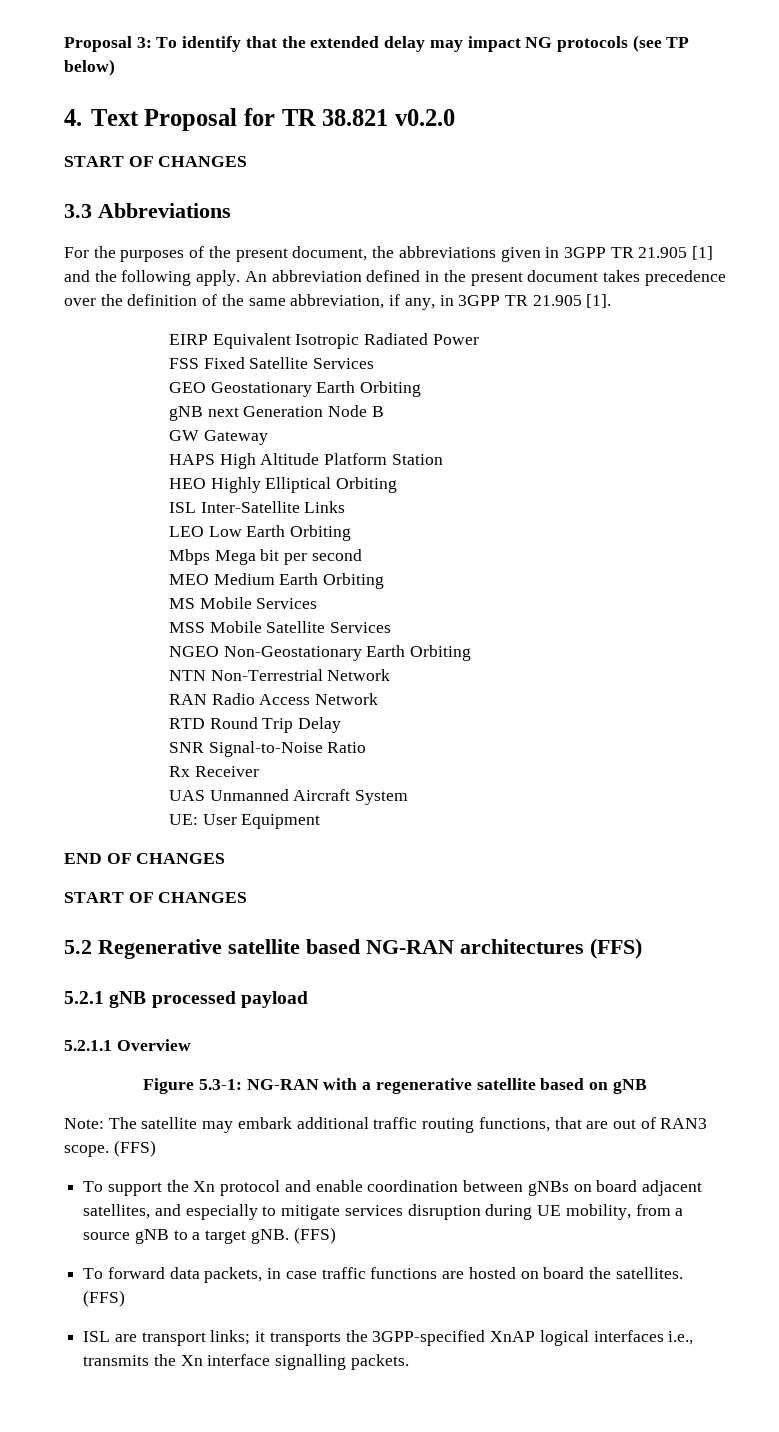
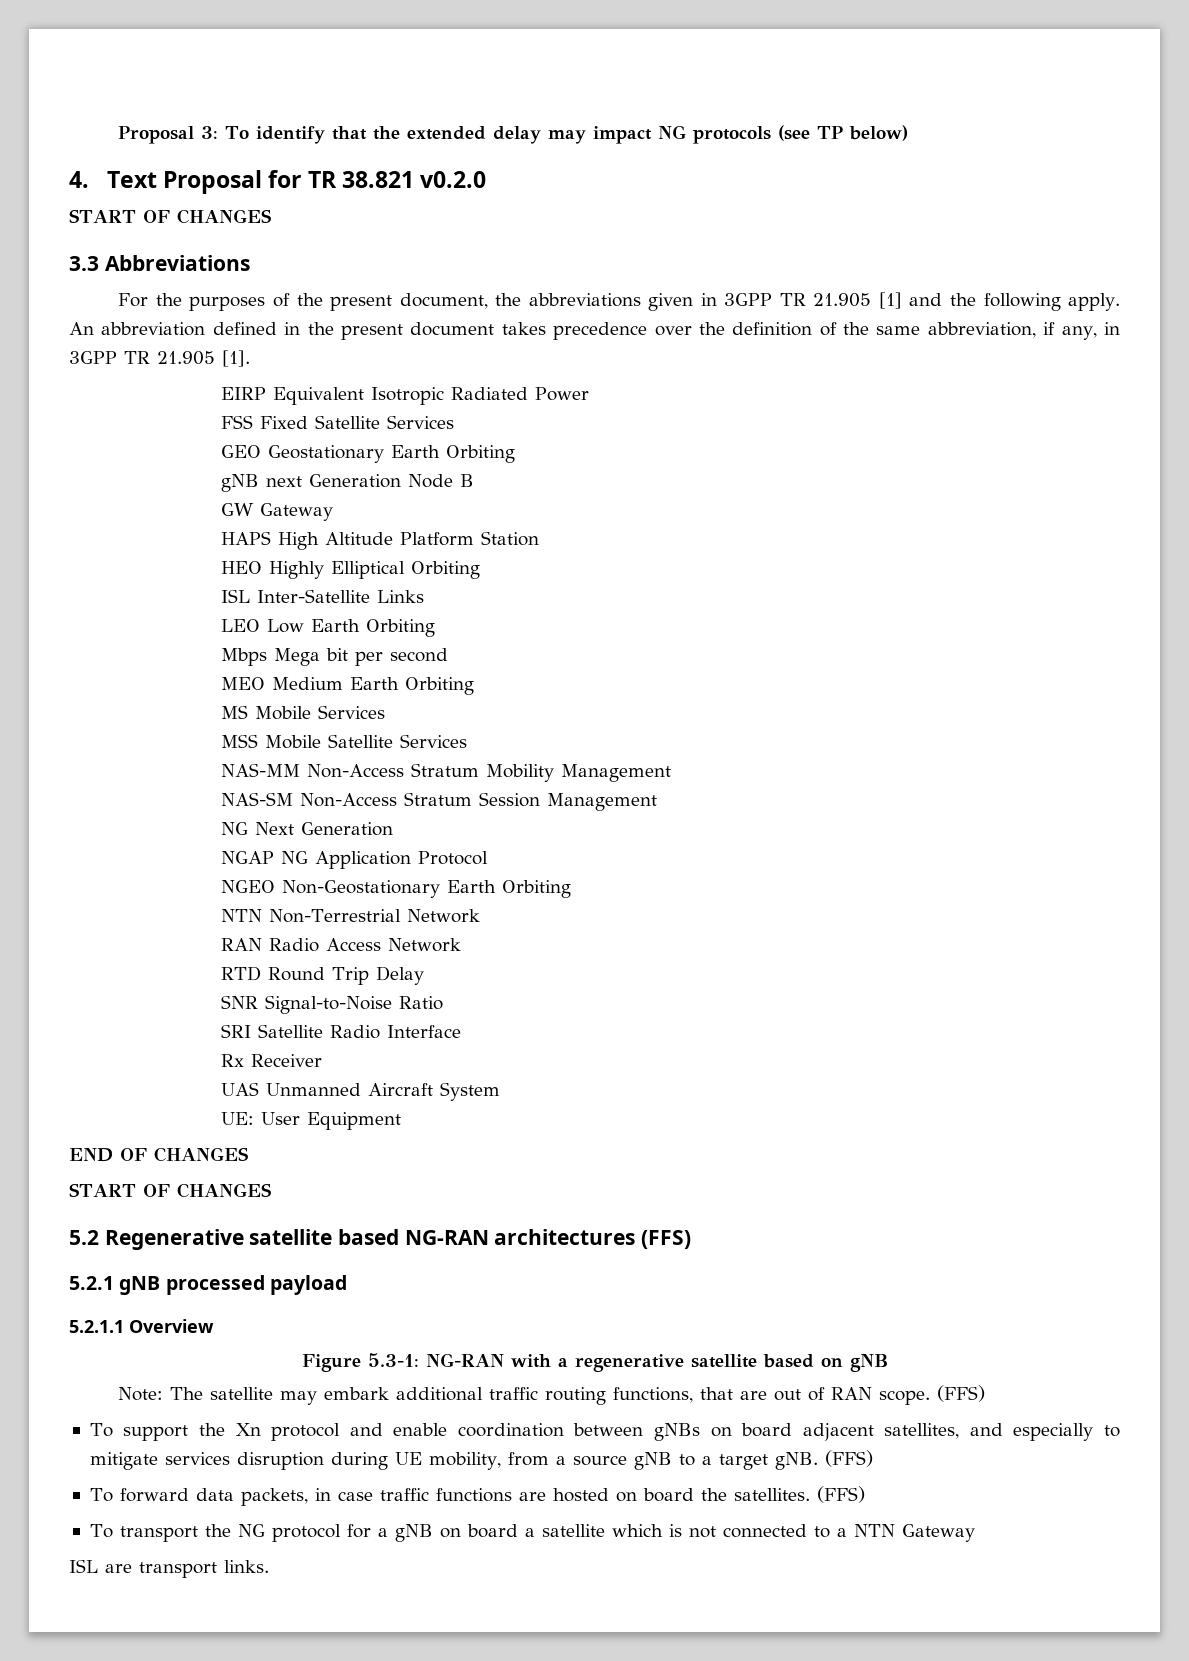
+ NAS-MM Non-Access Stratum Mobility Management
+ NAS-SM Non-Access Stratum Session Management
+ NG Next Generation
+ NGAP NG Application Protocol
+ SRI Satellite Radio Interface
- Note: The satellite may embark additional traffic routing functions, that are out of RAN3 scope.
+ Note: The satellite may embark additional traffic routing functions, that are out of RAN scope.
- ISL are transport links; it transports the 3GPP-specified XnAP logical interfaces i.e., transmits the Xn interface signalling packets.
+ To transport the NG protocol for a gNB on board a satellite which is not connected to a NTN Gateway
+ ISL are transport links.

